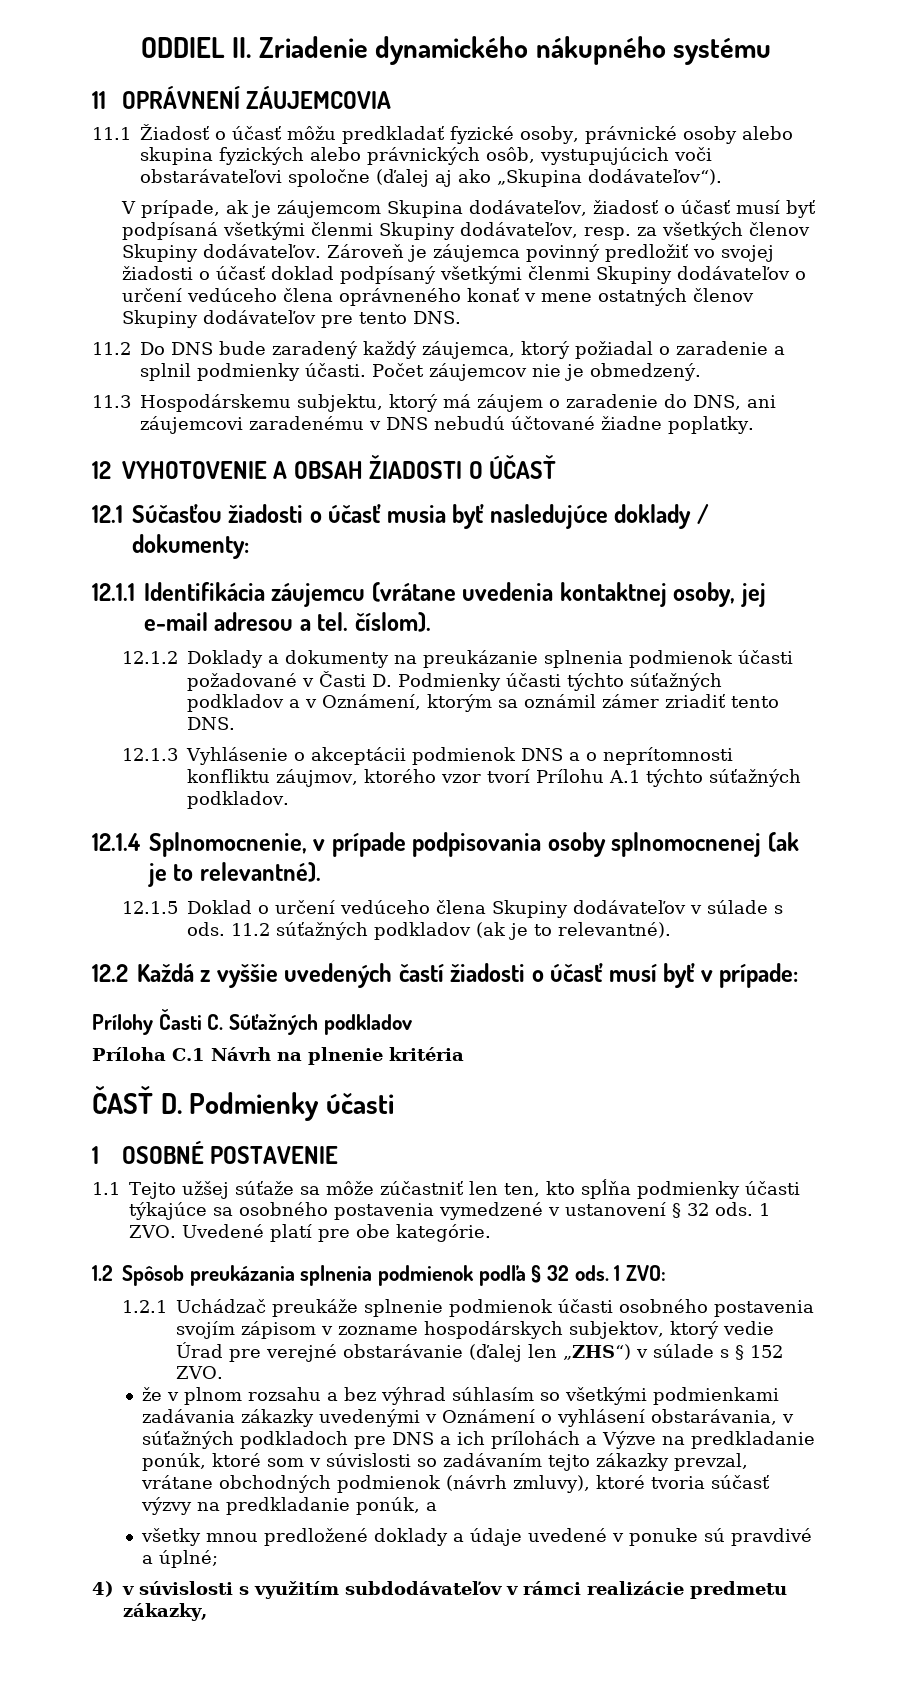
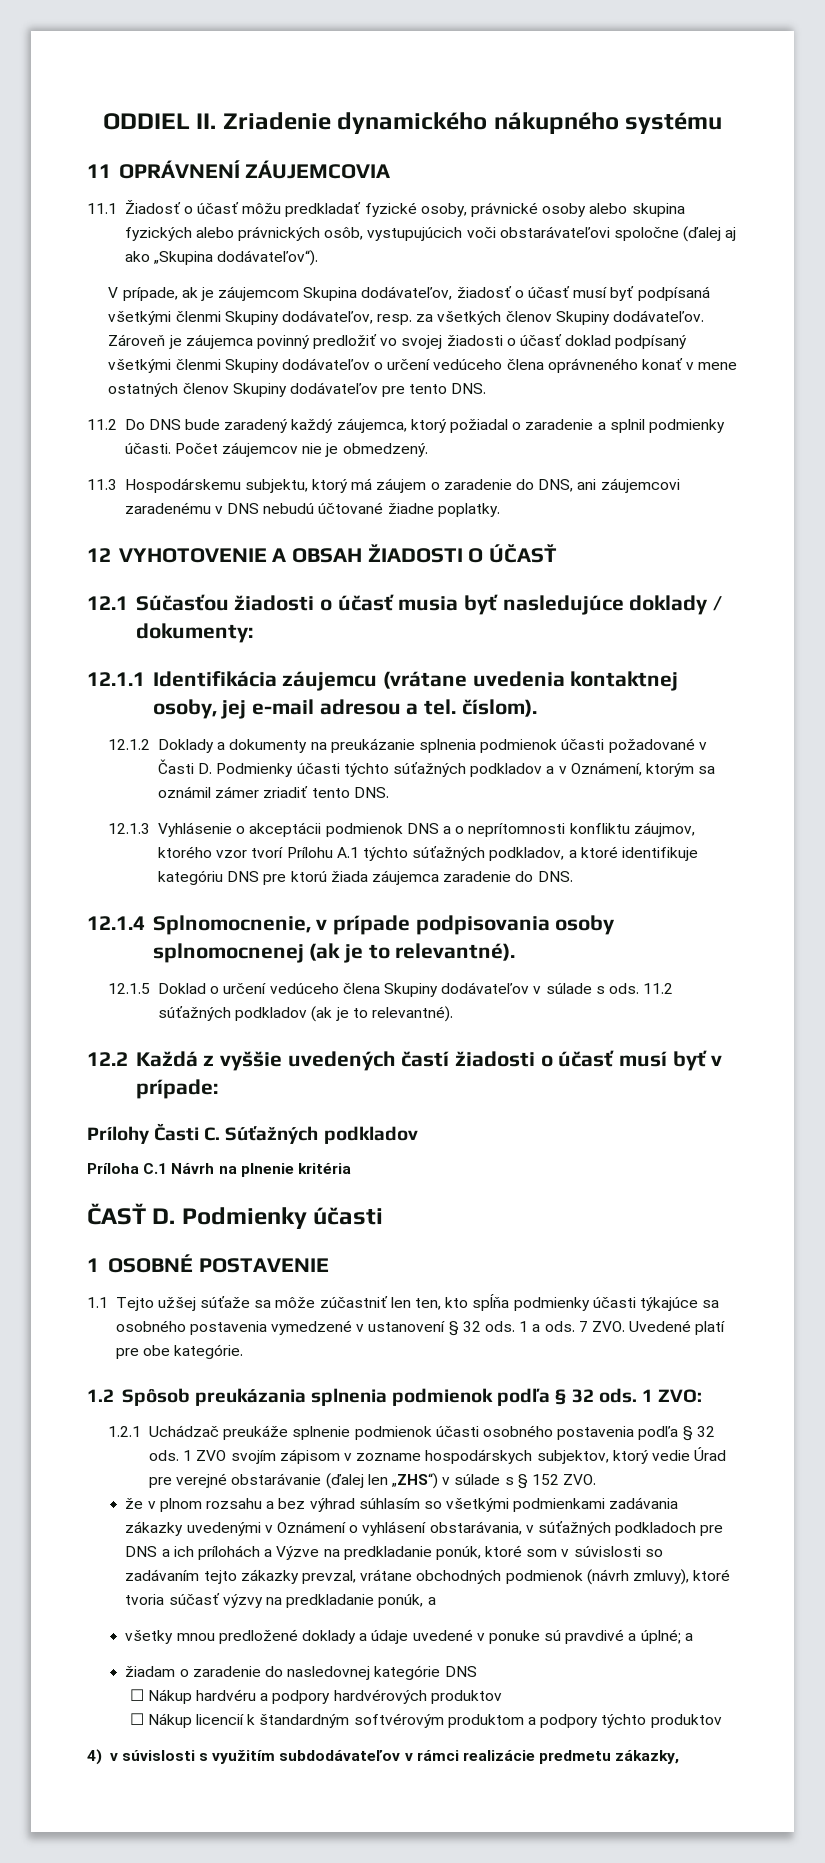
- 12.1.3 Vyhlásenie o akceptácii podmienok DNS a o neprítomnosti konfliktu záujmov, ktorého vzor tvorí Prílohu A.1 týchto súťažných podkladov.
+ 12.1.3 Vyhlásenie o akceptácii podmienok DNS a o neprítomnosti konfliktu záujmov, ktorého vzor tvorí Prílohu A.1 týchto súťažných podkladov, a ktoré identifikuje kategóriu DNS pre ktorú žiada záujemca zaradenie do DNS.
- 1 ZVO. Uvedené platí pre obe kategórie.
+ 1 a ods. 7 ZVO. Uvedené platí pre obe kategórie.
- 1.2.1 Uchádzač preukáže splnenie podmienok účasti osobného postavenia svojím zápisom v zozname hospodárskych subjektov, ktorý vedie Úrad pre verejné obstarávanie (ďalej len „ZHS“) v súlade s § 152 ZVO.
+ 1.2.1 Uchádzač preukáže splnenie podmienok účasti osobného postavenia podľa § 32 ods. 1 ZVO svojím zápisom v zozname hospodárskych subjektov, ktorý vedie Úrad pre verejné obstarávanie (ďalej len „ZHS“) v súlade s § 152 ZVO.
- všetky mnou predložené doklady a údaje uvedené v ponuke sú pravdivé a úplné;
+ všetky mnou predložené doklady a údaje uvedené v ponuke sú pravdivé a úplné; a
+ žiadam o zaradenie do nasledovnej kategórie DNS
+ ☐ Nákup hardvéru a podpory hardvérových produktov
+ ☐ Nákup licencií k štandardným softvérovým produktom a podpory týchto produktov

